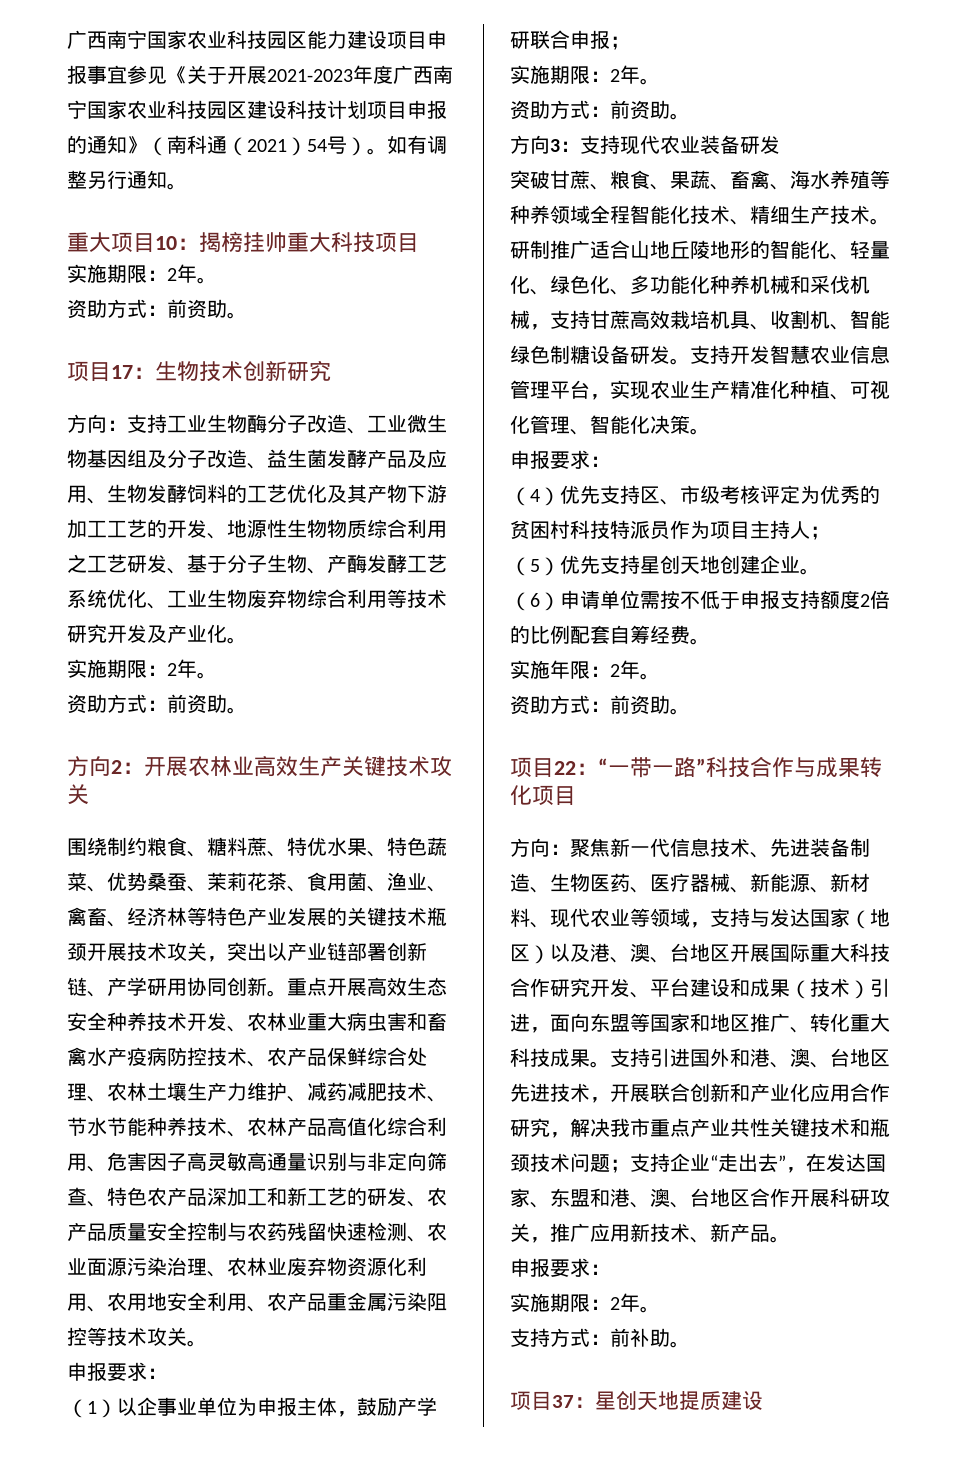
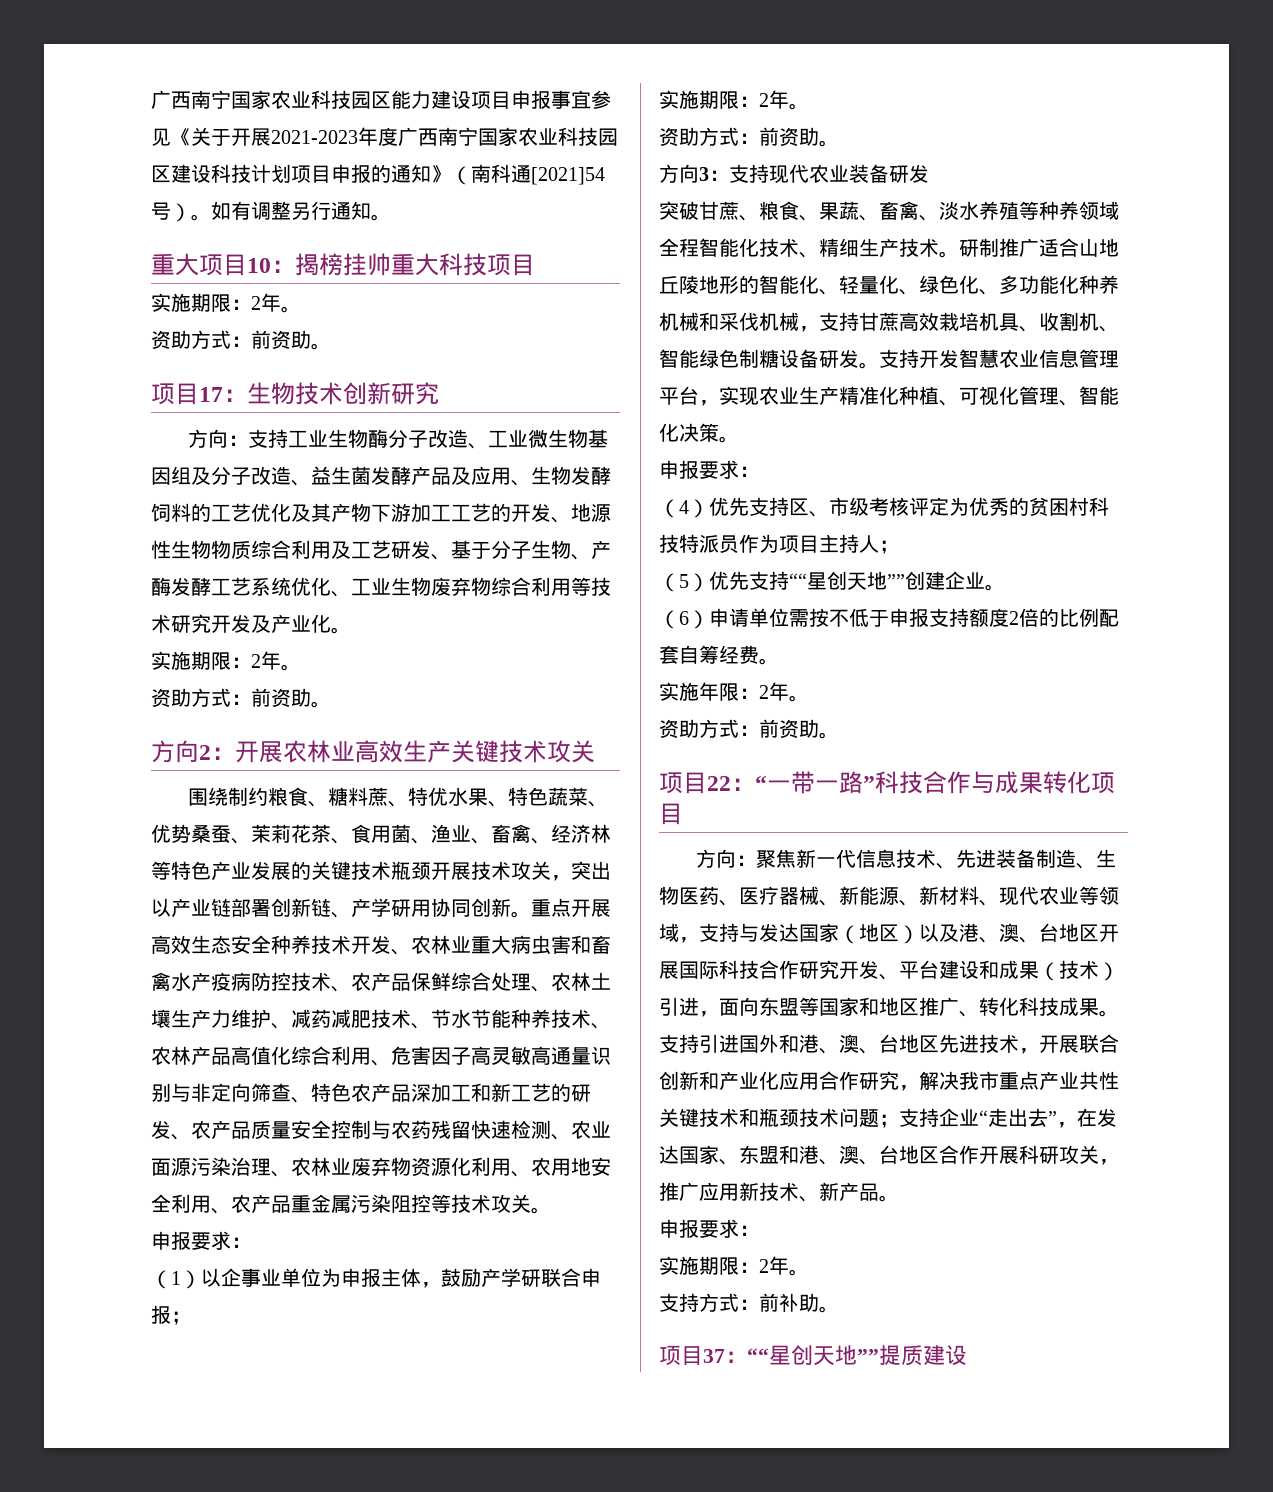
- 广西南宁国家农业科技园区能力建设项目申报事宜参见《关于开展2021-2023年度广西南宁国家农业科技园区建设科技计划项目申报的通知》（南科通（2021）54号）。
+ 广西南宁国家农业科技园区能力建设项目申报事宜参见《关于开展2021-2023年度广西南宁国家农业科技园区建设科技计划项目申报的通知》（南科通[2021]54号）。
- 支持工业生物酶分子改造、工业微生物基因组及分子改造、益生菌发酵产品及应用、生物发酵饲料的工艺优化及其产物下游加工工艺的开发、地源性生物物质综合利用之工艺研发、基于分子生物、产酶发酵工艺系统优化、工业生物废弃物综合利用等技术研究开发及产业化。
+ 支持工业生物酶分子改造、工业微生物基因组及分子改造、益生菌发酵产品及应用、生物发酵饲料的工艺优化及其产物下游加工工艺的开发、地源性生物物质综合利用及工艺研发、基于分子生物、产酶发酵工艺系统优化、工业生物废弃物综合利用等技术研究开发及产业化。
- 围绕制约粮食、糖料蔗、特优水果、特色蔬菜、优势桑蚕、茉莉花茶、食用菌、渔业、禽畜、经济林等特色产业发展的关键技术瓶颈开展技术攻关，突出以产业链部署创新链、产学研用协同创新。
+ 围绕制约粮食、糖料蔗、特优水果、特色蔬菜、优势桑蚕、茉莉花茶、食用菌、渔业、畜禽、经济林等特色产业发展的关键技术瓶颈开展技术攻关，突出以产业链部署创新链、产学研用协同创新。
- 突破甘蔗、粮食、果蔬、畜禽、海水养殖等种养领域全程智能化技术、精细生产技术。
+ 突破甘蔗、粮食、果蔬、畜禽、淡水养殖等种养领域全程智能化技术、精细生产技术。
- （5）优先支持星创天地创建企业。
+ （5）优先支持““星创天地””创建企业。
- 方向：聚焦新一代信息技术、先进装备制造、生物医药、医疗器械、新能源、新材料、现代农业等领域，支持与发达国家（地区）以及港、澳、台地区开展国际重大科技合作研究开发、平台建设和成果（技术）引进，面向东盟等国家和地区推广、转化重大科技成果。
+ 方向：聚焦新一代信息技术、先进装备制造、生物医药、医疗器械、新能源、新材料、现代农业等领域，支持与发达国家（地区）以及港、澳、台地区开展国际科技合作研究开发、平台建设和成果（技术）引进，面向东盟等国家和地区推广、转化科技成果。
- 项目37：星创天地提质建设
+ 项目37：““星创天地””提质建设

